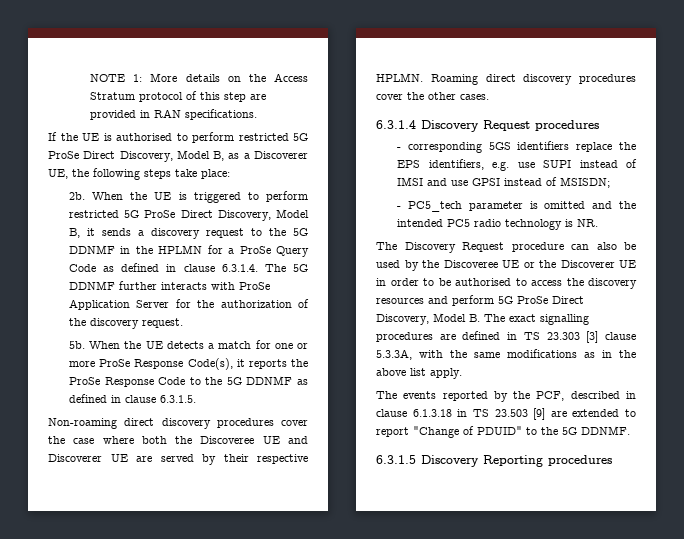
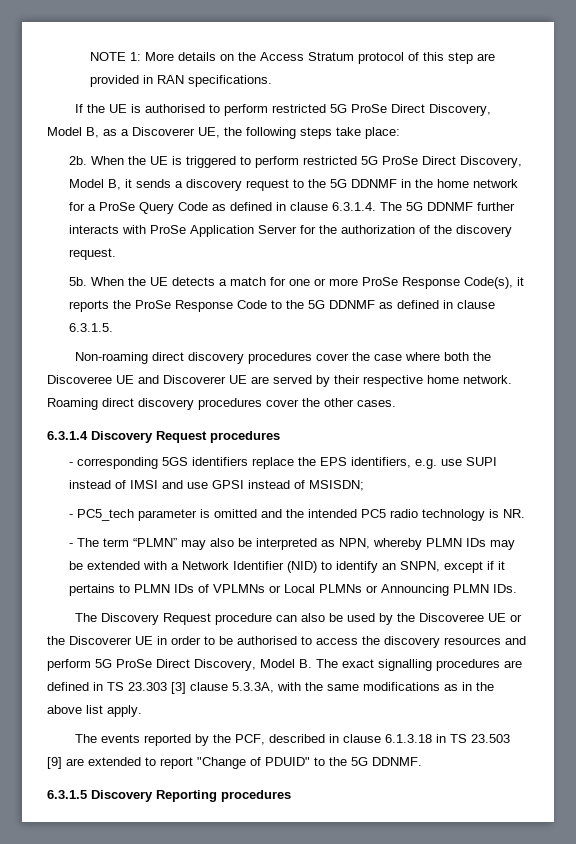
- When the UE is triggered to perform restricted 5G ProSe Direct Discovery, Model B, it sends a discovery request to the 5G DDNMF in the HPLMN for a ProSe Query Code as defined in clause 6.3.1.4. The 5G DDNMF further interacts with ProSe Application Server for the authorization of the discovery request.
+ When the UE is triggered to perform restricted 5G ProSe Direct Discovery, Model B, it sends a discovery request to the 5G DDNMF in the home network for a ProSe Query Code as defined in clause 6.3.1.4. The 5G DDNMF further interacts with ProSe Application Server for the authorization of the discovery request.
- Non-roaming direct discovery procedures cover the case where both the Discoveree UE and Discoverer UE are served by their respective HPLMN.
+ Non-roaming direct discovery procedures cover the case where both the Discoveree UE and Discoverer UE are served by their respective home network.
+ - The term “PLMN” may also be interpreted as NPN, whereby PLMN IDs may be extended with a Network Identifier (NID) to identify an SNPN, except if it pertains to PLMN IDs of VPLMNs or Local PLMNs or Announcing PLMN IDs.

